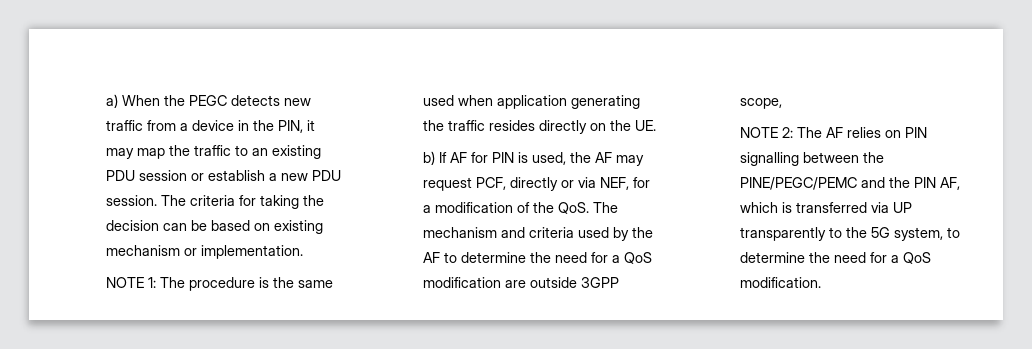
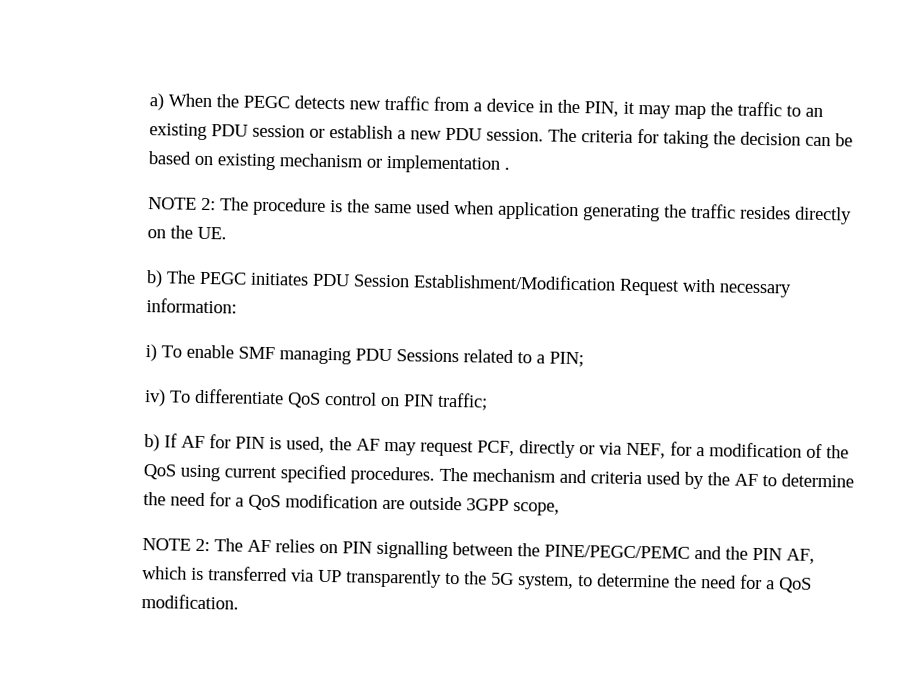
- The criteria for taking the decision can be based on existing mechanism or implementation.
- NOTE 1: The procedure is the same used when application generating the traffic resides directly on the UE.
+ The criteria for taking the decision can be based on existing mechanism or implementation .
+ NOTE 2: The procedure is the same used when application generating the traffic resides directly on the UE.
+ b) The PEGC initiates PDU Session Establishment/Modification Request with necessary information:
+ i) To enable SMF managing PDU Sessions related to a PIN;
+ iv) To differentiate QoS control on PIN traffic;
- b) If AF for PIN is used, the AF may request PCF, directly or via NEF, for a modification of the QoS. The mechanism and criteria used by the AF to determine the need for a QoS modification are outside 3GPP scope,
+ b) If AF for PIN is used, the AF may request PCF, directly or via NEF, for a modification of the QoS using current specified procedures. The mechanism and criteria used by the AF to determine the need for a QoS modification are outside 3GPP scope,

